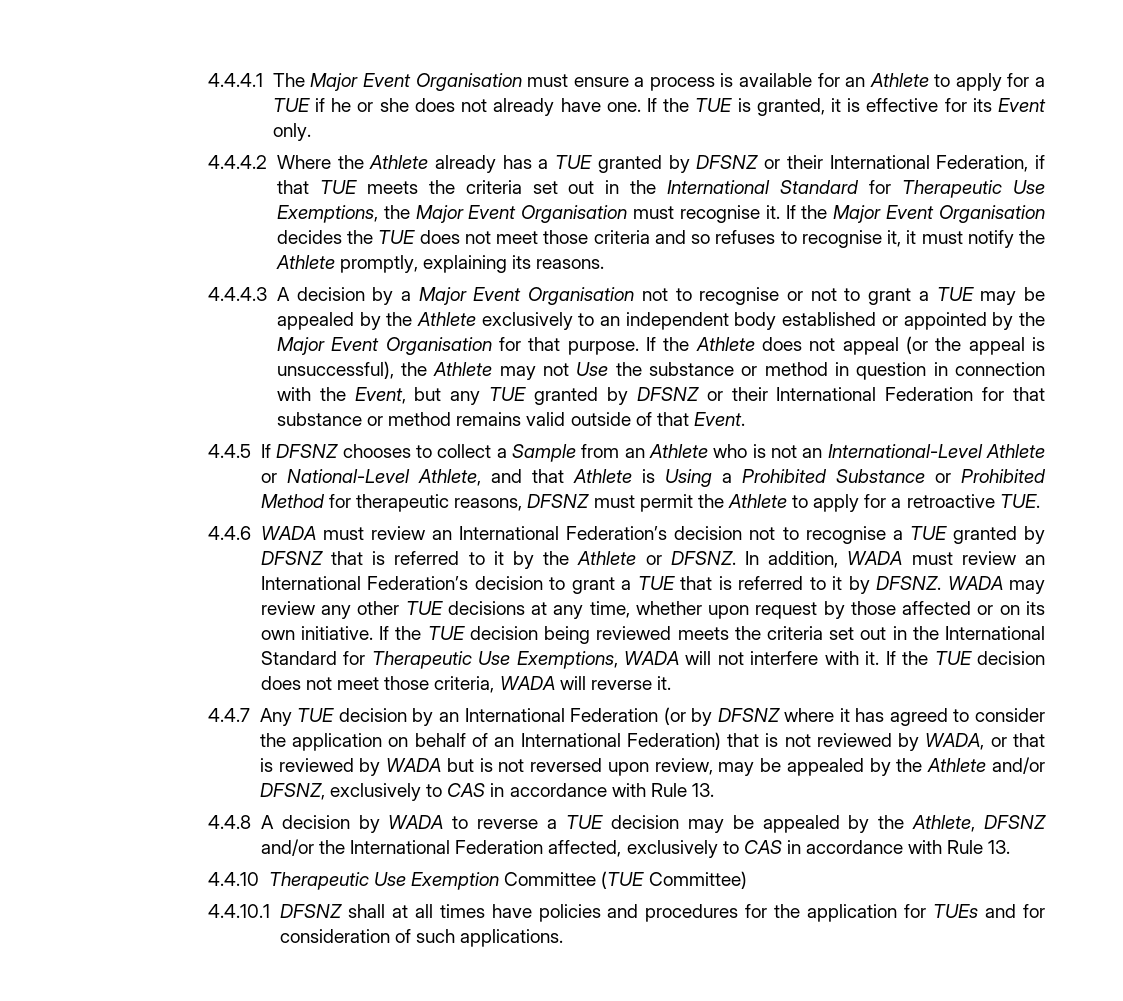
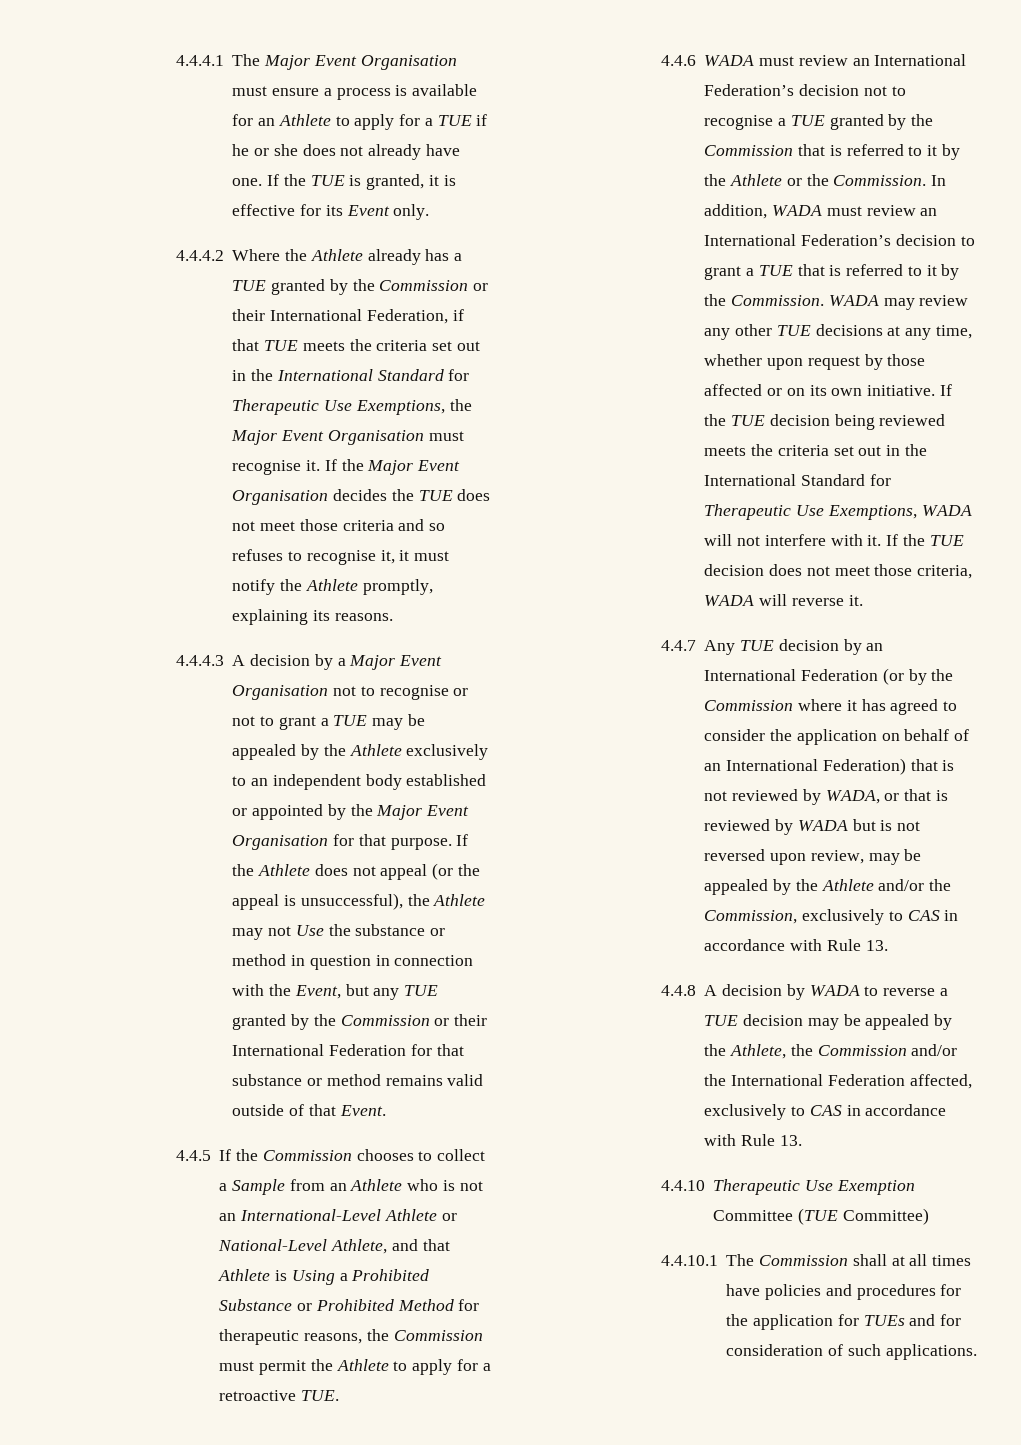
- 4.4.4.2 Where the Athlete already has a TUE granted by DFSNZ or their International Federation, if that TUE meets the criteria set out in the International Standard for Therapeutic Use Exemptions, the Major Event Organisation must recognise it.
+ 4.4.4.2 Where the Athlete already has a TUE granted by the Commission or their International Federation, if that TUE meets the criteria set out in the International Standard for Therapeutic Use Exemptions, the Major Event Organisation must recognise it.
- If the Athlete does not appeal (or the appeal is unsuccessful), the Athlete may not Use the substance or method in question in connection with the Event, but any TUE granted by DFSNZ or their International Federation for that substance or method remains valid outside of that Event.
+ If the Athlete does not appeal (or the appeal is unsuccessful), the Athlete may not Use the substance or method in question in connection with the Event, but any TUE granted by the Commission or their International Federation for that substance or method remains valid outside of that Event.
- 4.4.5 If DFSNZ chooses to collect a Sample from an Athlete who is not an International-Level Athlete or National-Level Athlete, and that Athlete is Using a Prohibited Substance or Prohibited Method for therapeutic reasons, DFSNZ must permit the Athlete to apply for a retroactive TUE.
+ 4.4.5 If the Commission chooses to collect a Sample from an Athlete who is not an International-Level Athlete or National-Level Athlete, and that Athlete is Using a Prohibited Substance or Prohibited Method for therapeutic reasons, the Commission must permit the Athlete to apply for a retroactive TUE.
- 4.4.6 WADA must review an International Federation’s decision not to recognise a TUE granted by DFSNZ that is referred to it by the Athlete or DFSNZ.
+ 4.4.6 WADA must review an International Federation’s decision not to recognise a TUE granted by the Commission that is referred to it by the Athlete or the Commission.
- In addition, WADA must review an International Federation’s decision to grant a TUE that is referred to it by DFSNZ.
+ In addition, WADA must review an International Federation’s decision to grant a TUE that is referred to it by the Commission.
- 4.4.7 Any TUE decision by an International Federation (or by DFSNZ where it has agreed to consider the application on behalf of an International Federation) that is not reviewed by WADA, or that is reviewed by WADA but is not reversed upon review, may be appealed by the Athlete and/or DFSNZ, exclusively to CAS in accordance with Rule 13.
+ 4.4.7 Any TUE decision by an International Federation (or by the Commission where it has agreed to consider the application on behalf of an International Federation) that is not reviewed by WADA, or that is reviewed by WADA but is not reversed upon review, may be appealed by the Athlete and/or the Commission, exclusively to CAS in accordance with Rule 13.
- 4.4.8 A decision by WADA to reverse a TUE decision may be appealed by the Athlete, DFSNZ and/or the International Federation affected, exclusively to CAS in accordance with Rule 13.
+ 4.4.8 A decision by WADA to reverse a TUE decision may be appealed by the Athlete, the Commission and/or the International Federation affected, exclusively to CAS in accordance with Rule 13.
- 4.4.10.1 DFSNZ shall at all times have policies and procedures for the application for TUEs and for consideration of such applications.
+ 4.4.10.1 The Commission shall at all times have policies and procedures for the application for TUEs and for consideration of such applications.

